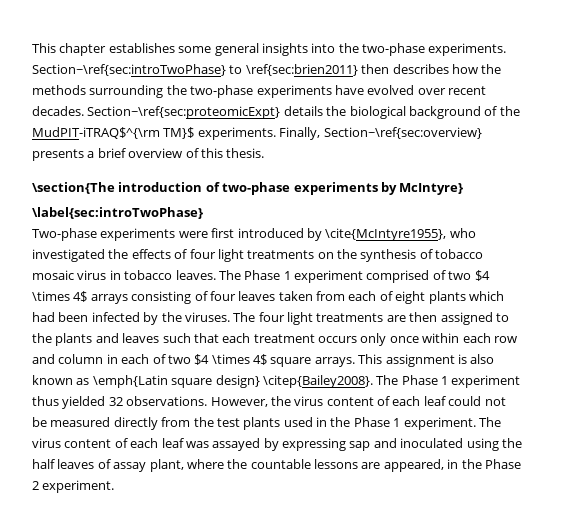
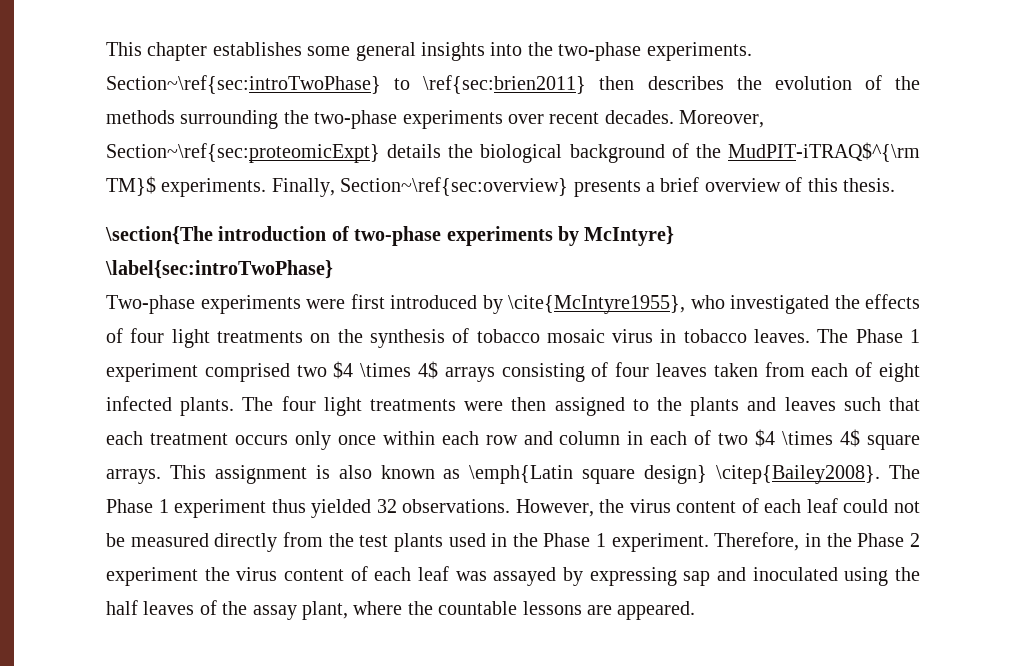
- Section~\ref{sec:introTwoPhase} to \ref{sec:brien2011} then describes how the methods surrounding the two-phase experiments have evolved over recent decades.
+ Section~\ref{sec:introTwoPhase} to \ref{sec:brien2011} then describes the evolution of the methods surrounding the two-phase experiments over recent decades.
- Section~\ref{sec:proteomicExpt} details the biological background of the MudPIT-iTRAQ$^{\rm TM}$ experiments.
+ Moreover, Section~\ref{sec:proteomicExpt} details the biological background of the MudPIT-iTRAQ$^{\rm TM}$ experiments.
- The Phase 1 experiment comprised of two $4 \times 4$ arrays consisting of four leaves taken from each of eight plants which had been infected by the viruses.
+ The Phase 1 experiment comprised two $4 \times 4$ arrays consisting of four leaves taken from each of eight infected plants.
- The four light treatments are then assigned to the plants and leaves such that each treatment occurs only once within each row and column in each of two $4 \times 4$ square arrays.
+ The four light treatments were then assigned to the plants and leaves such that each treatment occurs only once within each row and column in each of two $4 \times 4$ square arrays.
- The virus content of each leaf was assayed by expressing sap and inoculated using the half leaves of assay plant, where the countable lessons are appeared, in the Phase 2 experiment.
+ Therefore, in the Phase 2 experiment the virus content of each leaf was assayed by expressing sap and inoculated using the half leaves of the assay plant, where the countable lessons are appeared.

